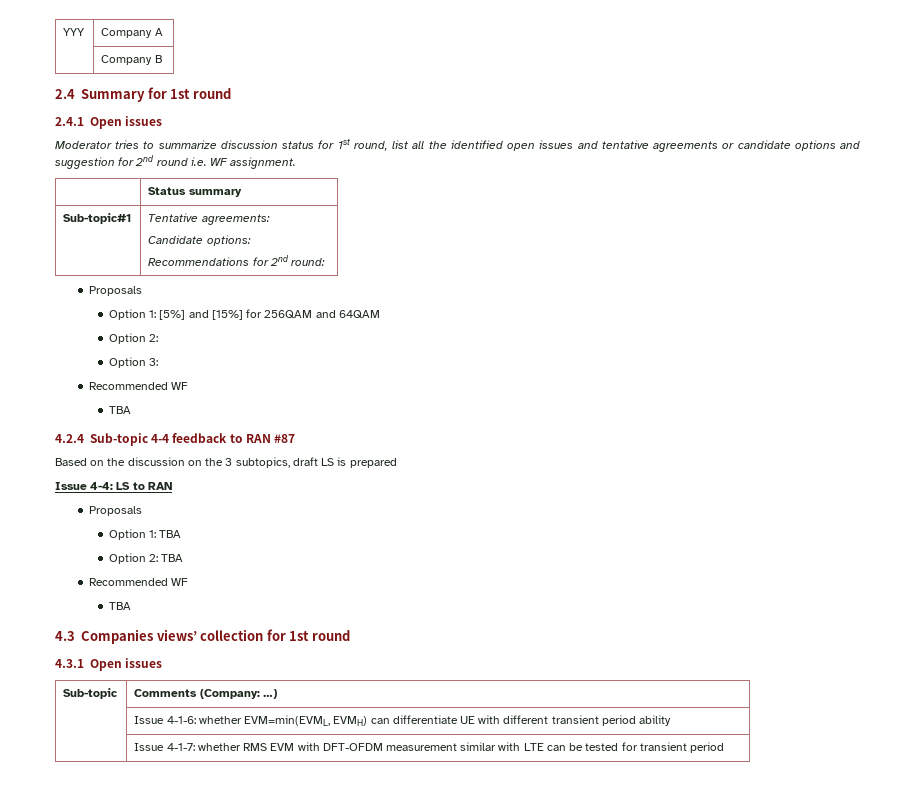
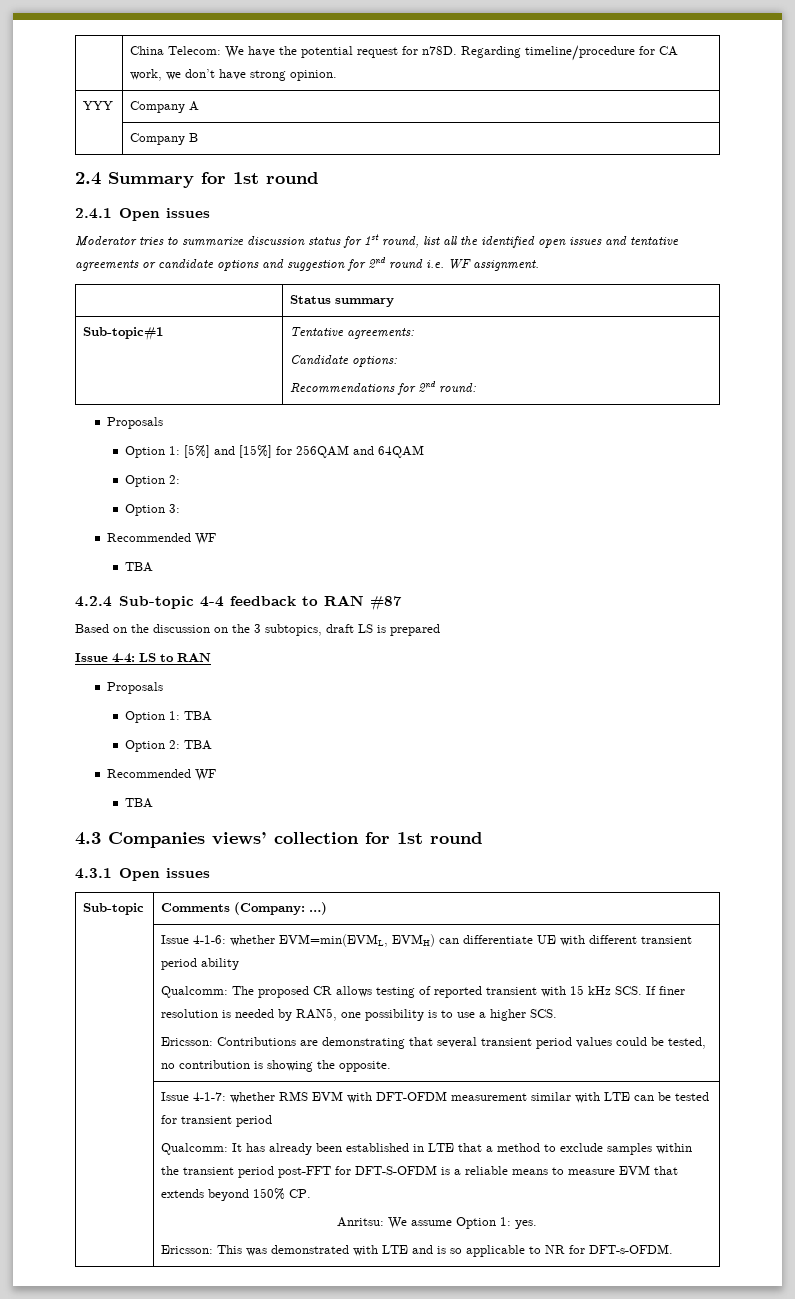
+ | China Telecom: We have the potential request for n78D. Regarding timeline/procedure for CA work, we don’t have strong opinion.
+ Qualcomm: The proposed CR allows testing of reported transient with 15 kHz SCS. If finer resolution is needed by RAN5, one possibility is to use a higher SCS.
+ Ericsson: Contributions are demonstrating that several transient period values could be tested, no contribution is showing the opposite.
+ Qualcomm: It has already been established in LTE that a method to exclude samples within the transient period post-FFT for DFT-S-OFDM is a reliable means to measure EVM that extends beyond 150% CP.
+ Anritsu: We assume Option 1: yes.
+ Ericsson: This was demonstrated with LTE and is so applicable to NR for DFT-s-OFDM.

